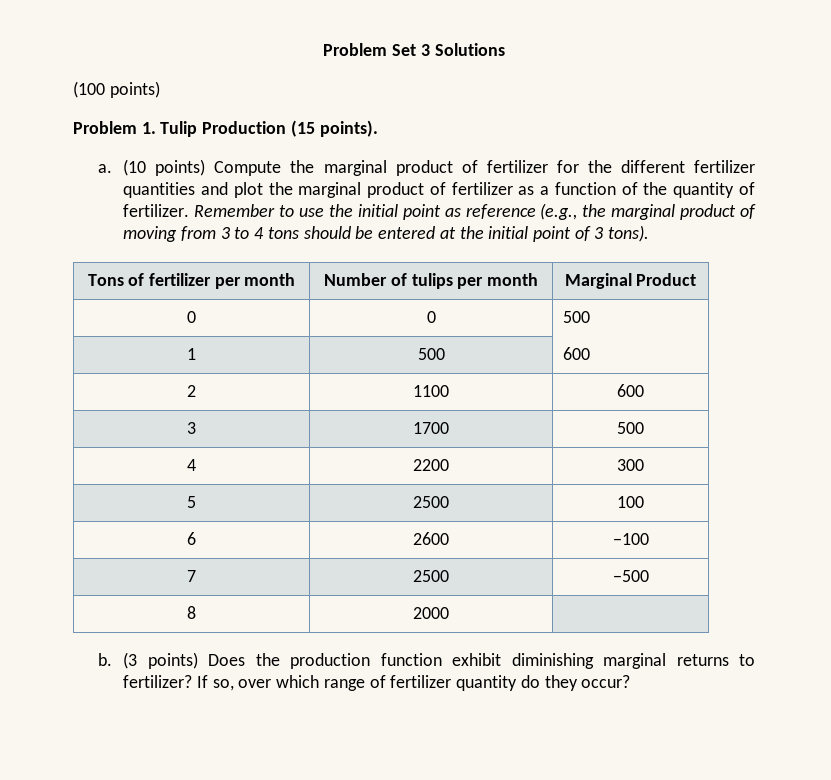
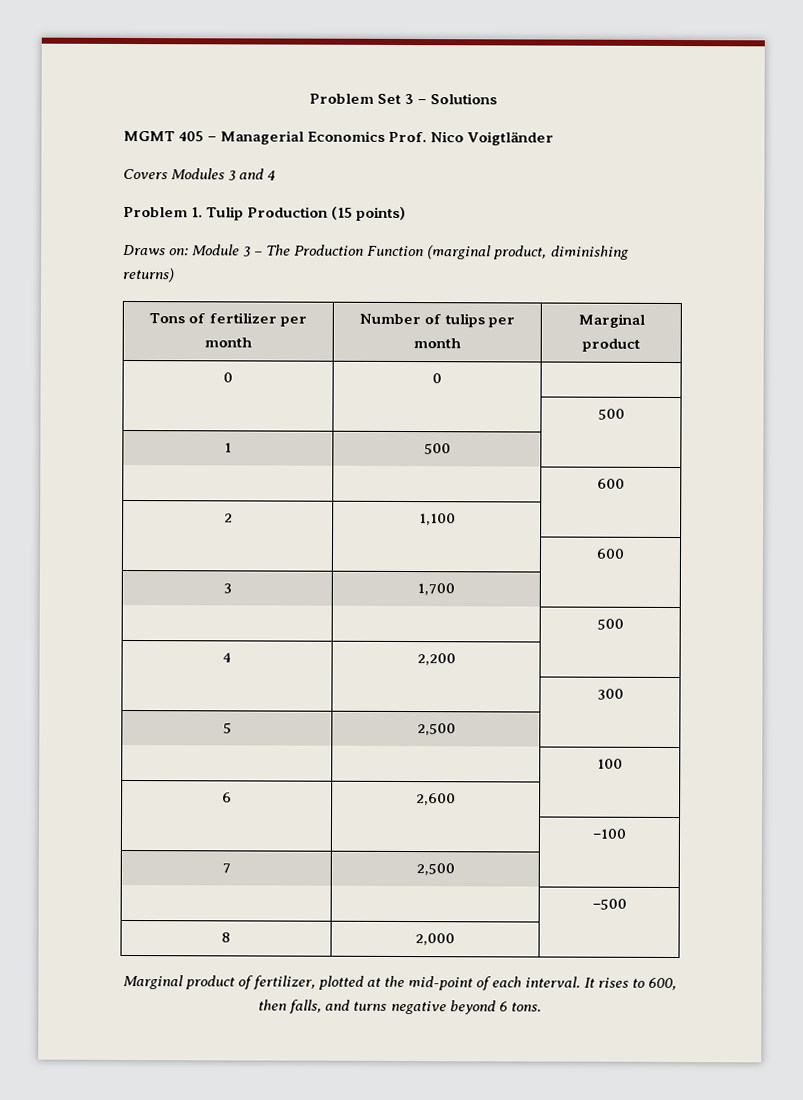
- Problem Set 3 Solutions
+ Problem Set 3 – Solutions
- (100 points)
+ MGMT 405 – Managerial Economics Prof. Nico Voigtländer
+ Covers Modules 3 and 4
- Problem 1. Tulip Production (15 points).
- a. (10 points) Compute the marginal product of fertilizer for the different fertilizer quantities and plot the marginal product of fertilizer as a function of the quantity of fertilizer. Remember to use the initial point as reference (e.g., the marginal product of moving from 3 to 4 tons should be entered at the initial point of 3 tons).
+ Problem 1. Tulip Production (15 points)
+ Draws on: Module 3 – The Production Function (marginal product, diminishing returns)
- Tons of fertilizer per month | Number of tulips per month | Marginal Product
+ Tons of fertilizer per month | Number of tulips per month | Marginal product
- 0 | 0 | 500
+ 0 | 0 |
+ | | 500
- 1 | 500 | 600
+ 1 | 500 |
+ | | 600
- 2 | 1100 | 600
+ 2 | 1,100 |
+ | | 600
- 3 | 1700 | 500
+ 3 | 1,700 |
+ | | 500
- 4 | 2200 | 300
+ 4 | 2,200 |
+ | | 300
- 5 | 2500 | 100
+ 5 | 2,500 |
+ | | 100
- 6 | 2600 | −100
+ 6 | 2,600 |
+ | | −100
- 7 | 2500 | −500
+ 7 | 2,500 |
+ | | −500
- 8 | 2000 |
- b. (3 points) Does the production function exhibit diminishing marginal returns to fertilizer? If so, over which range of fertilizer quantity do they occur?
+ 8 | 2,000 |
+ Marginal product of fertilizer, plotted at the mid-point of each interval. It rises to 600, then falls, and turns negative beyond 6 tons.

